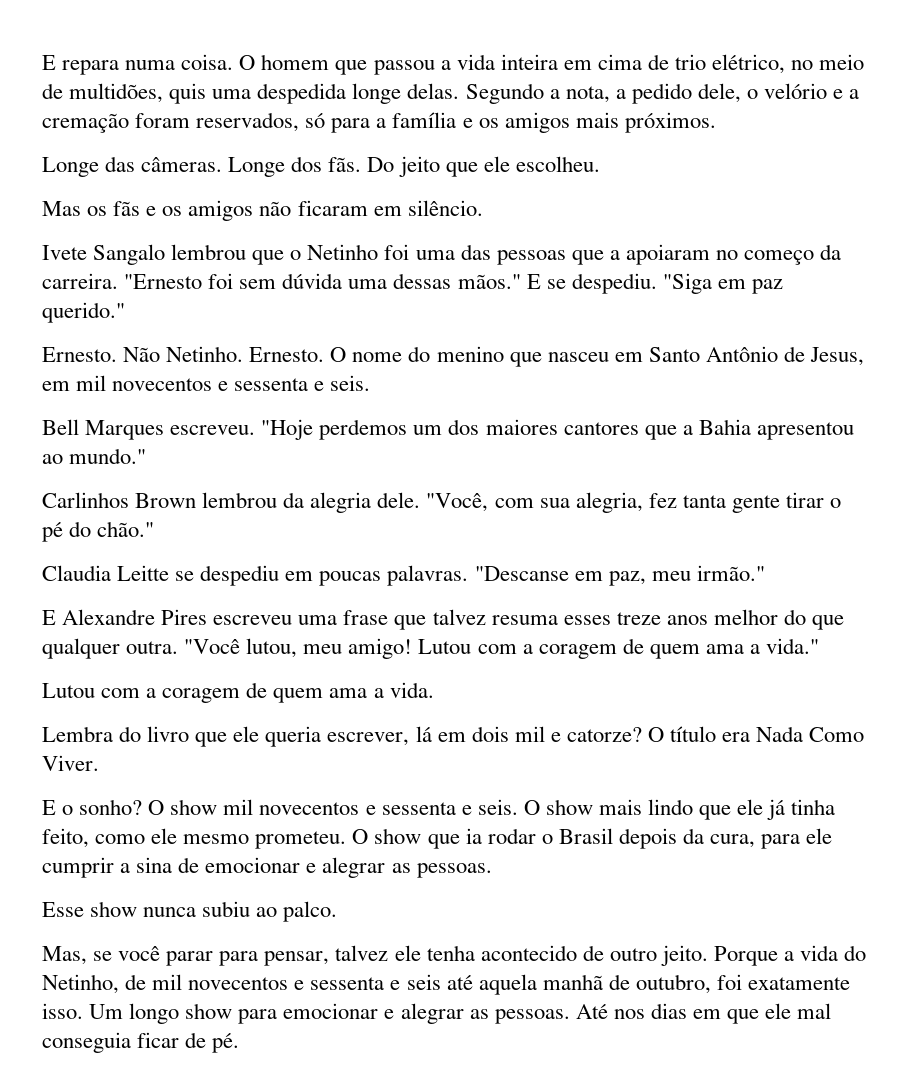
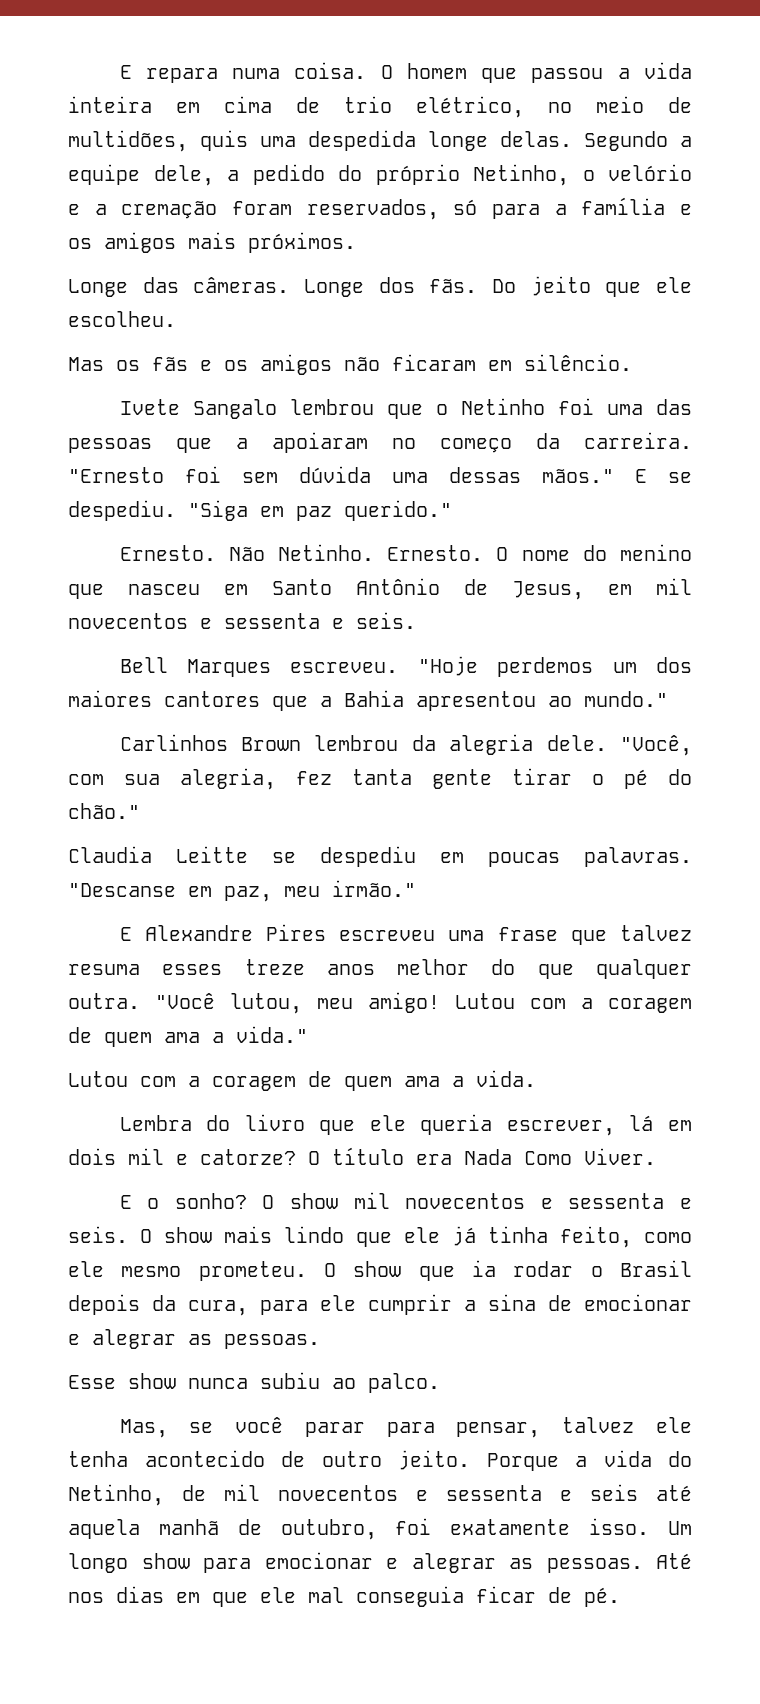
- Segundo a nota, a pedido dele, o velório e a cremação foram reservados, só para a família e os amigos mais próximos.
+ Segundo a equipe dele, a pedido do próprio Netinho, o velório e a cremação foram reservados, só para a família e os amigos mais próximos.

